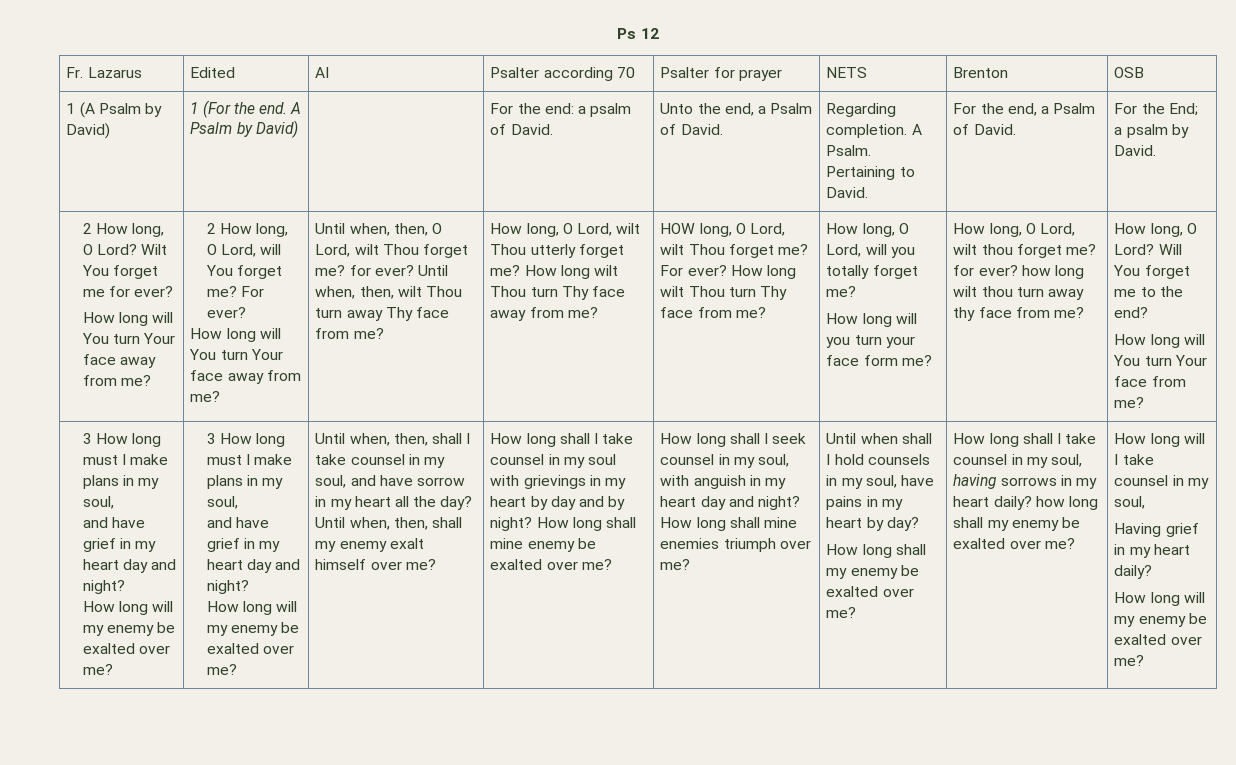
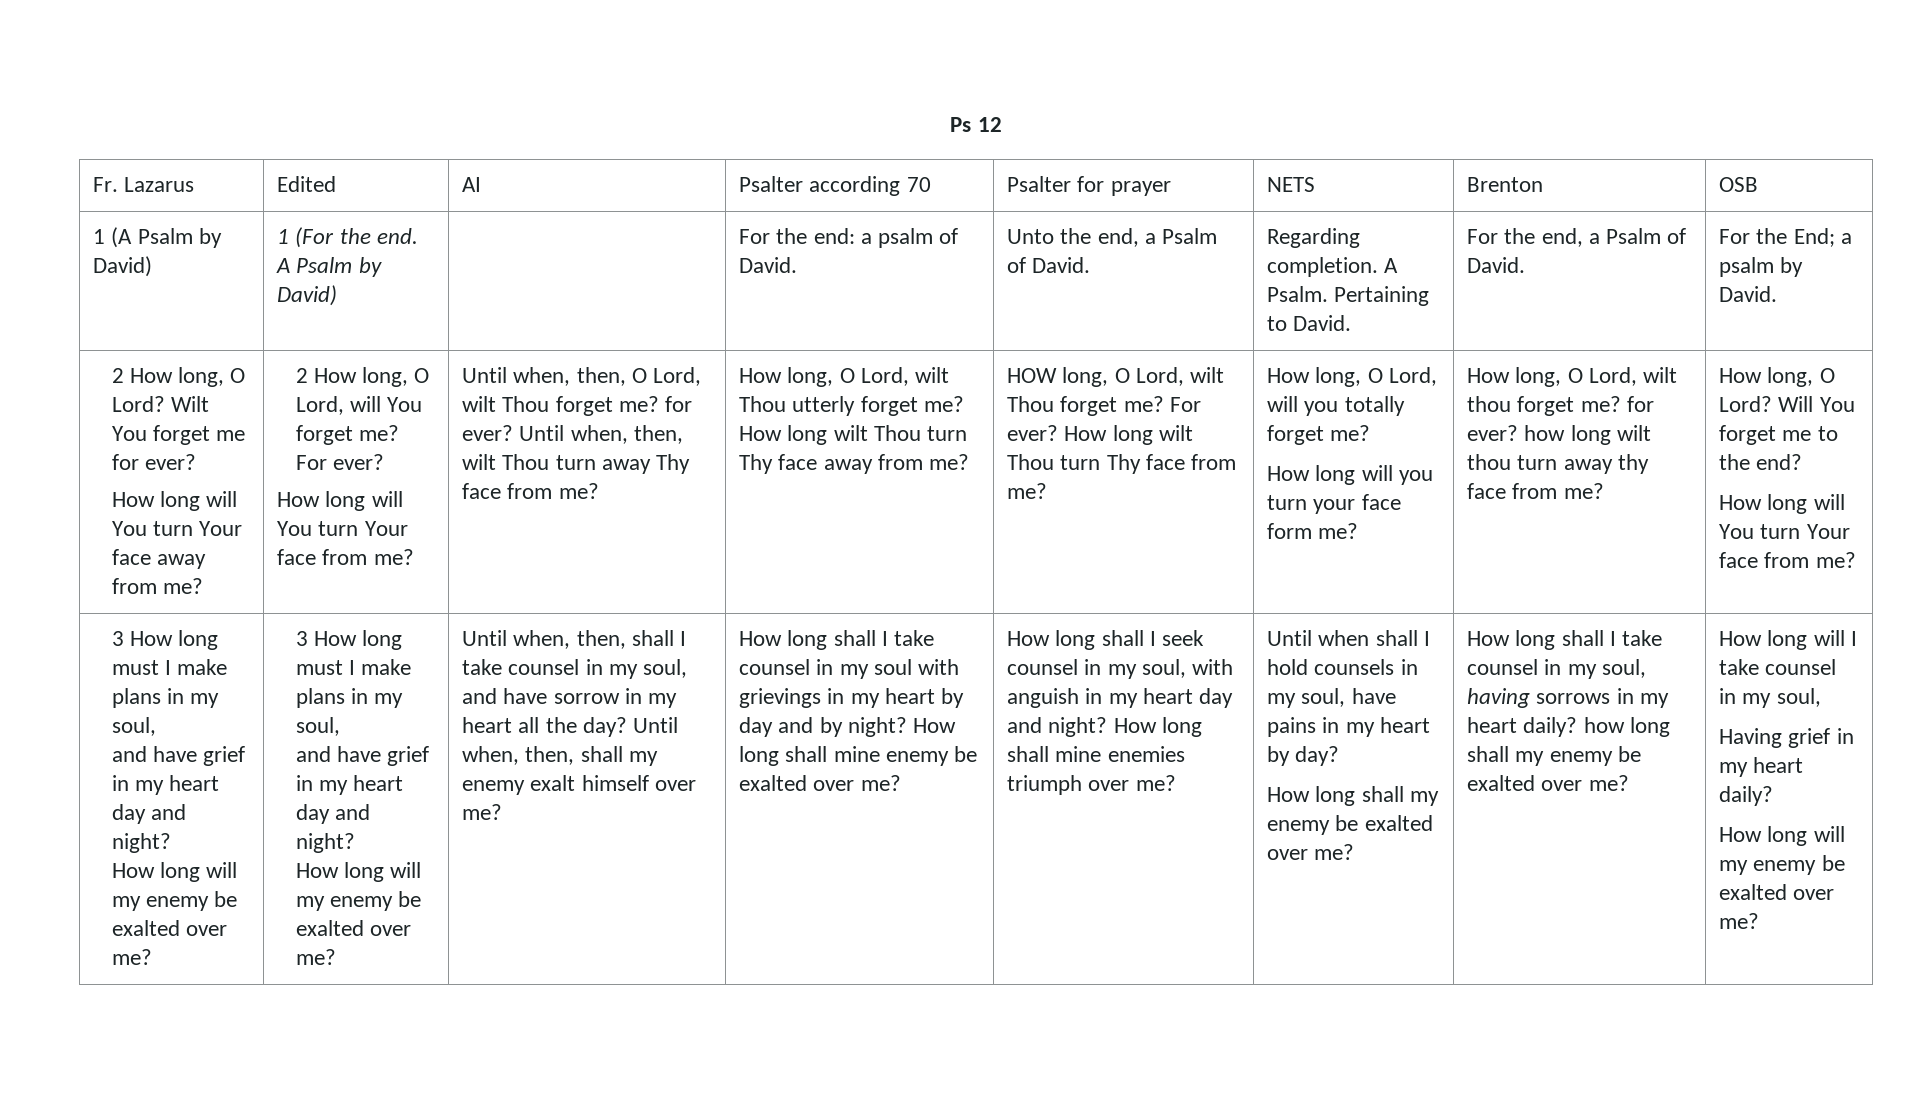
  2 How long, O Lord, will You forget me? For ever?
- How long will You turn Your face away from me?
+ How long will You turn Your face from me?

